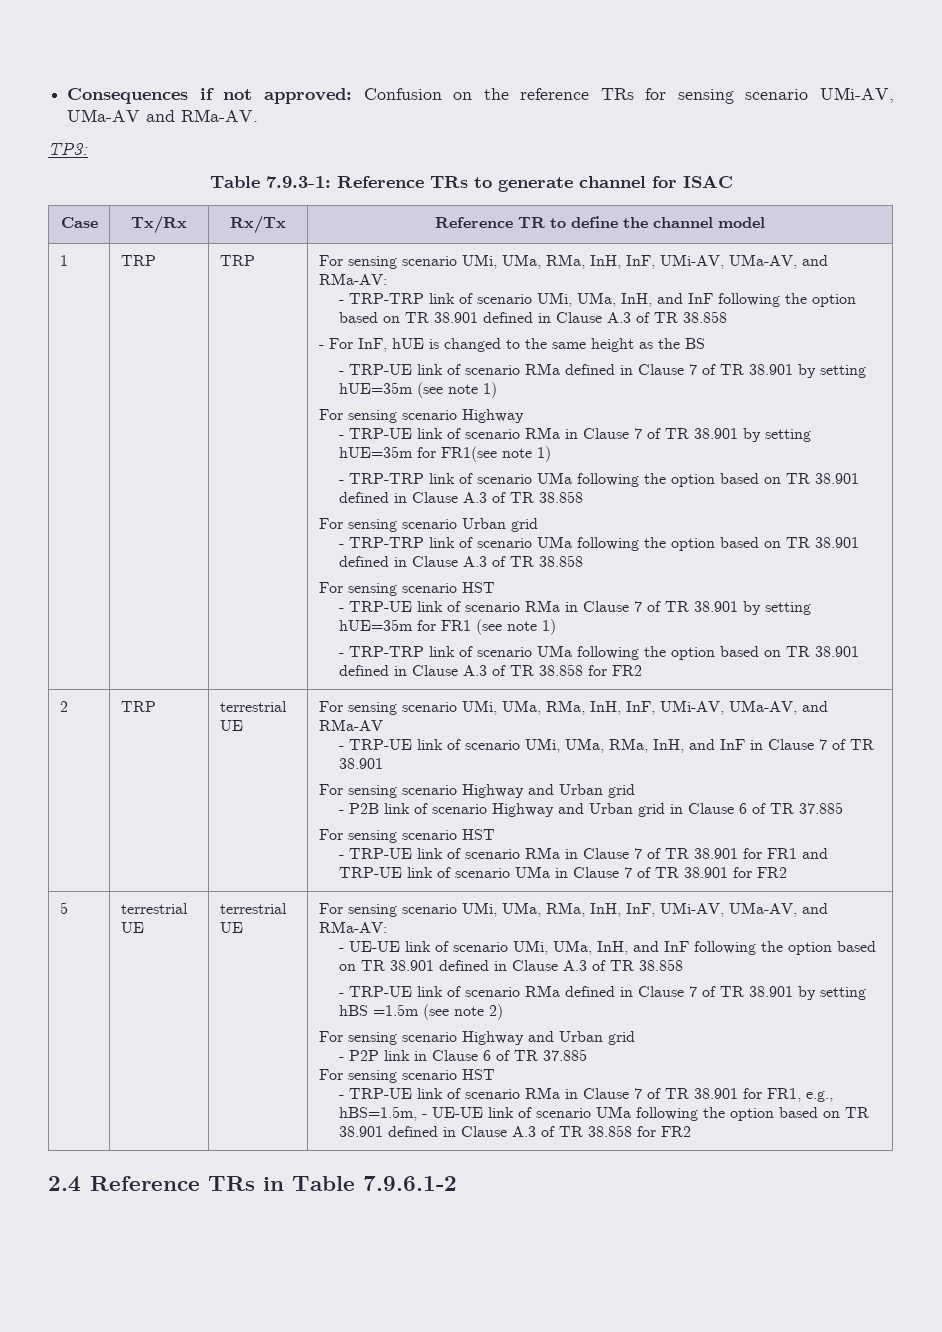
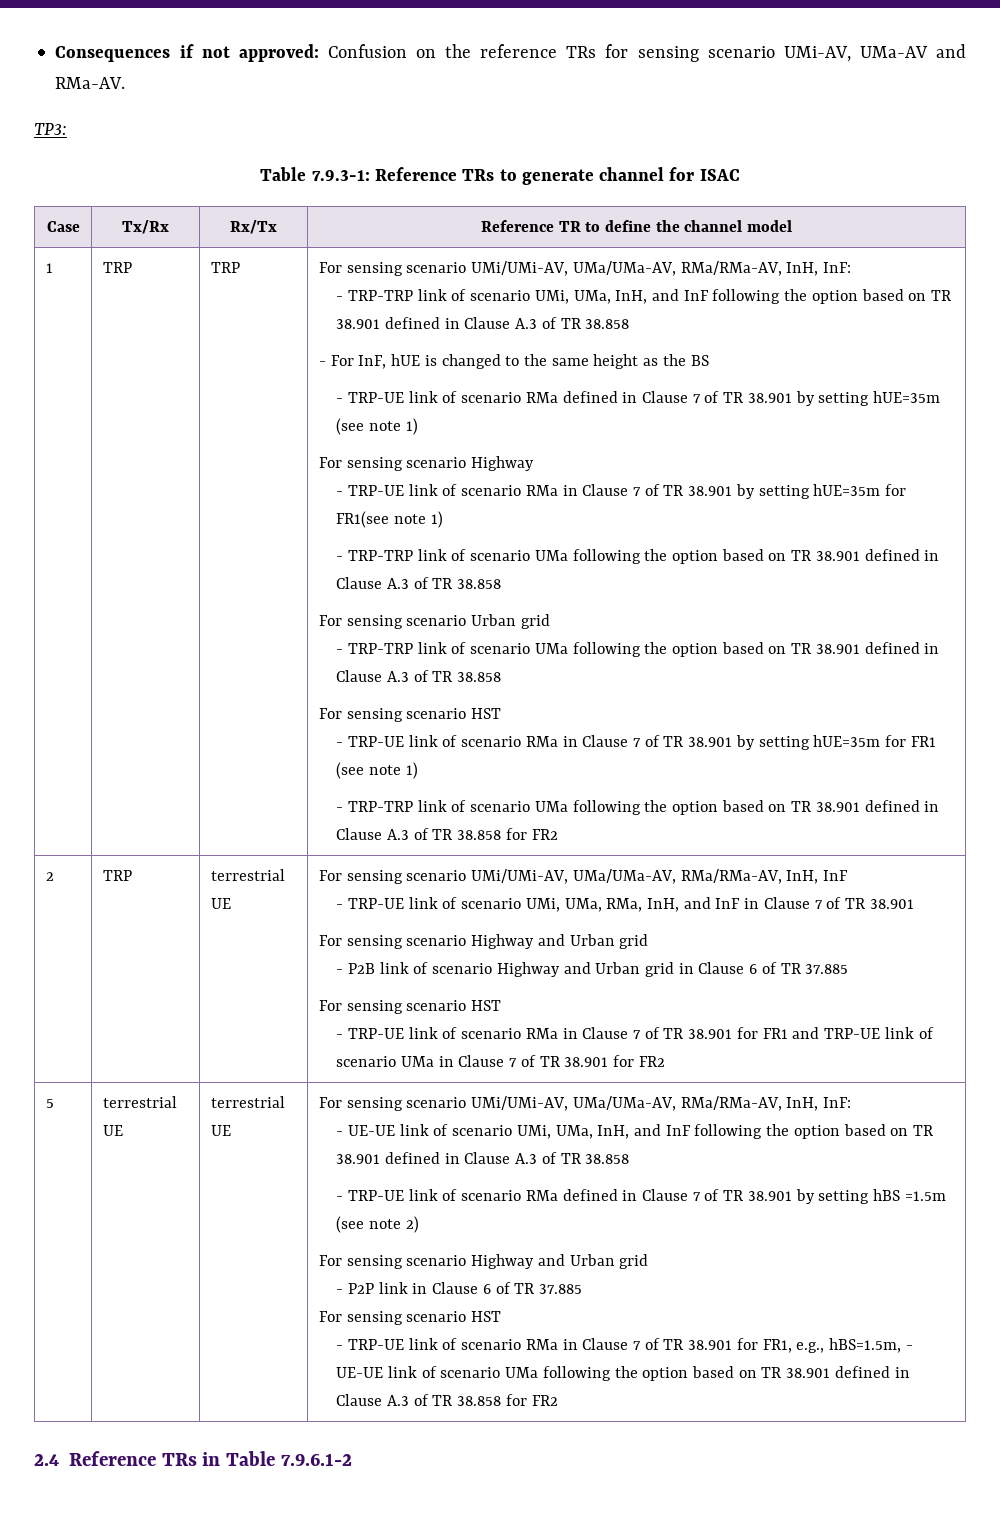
- TRP | For sensing scenario UMi, UMa, RMa, InH, InF, UMi-AV, UMa-AV, and RMa-AV:
+ TRP | For sensing scenario UMi/UMi-AV, UMa/UMa-AV, RMa/RMa-AV, InH, InF:
- For sensing scenario UMi, UMa, RMa, InH, InF, UMi-AV, UMa-AV, and RMa-AV
+ For sensing scenario UMi/UMi-AV, UMa/UMa-AV, RMa/RMa-AV, InH, InF
- terrestrial UE | For sensing scenario UMi, UMa, RMa, InH, InF, UMi-AV, UMa-AV, and RMa-AV:
+ terrestrial UE | For sensing scenario UMi/UMi-AV, UMa/UMa-AV, RMa/RMa-AV, InH, InF:

